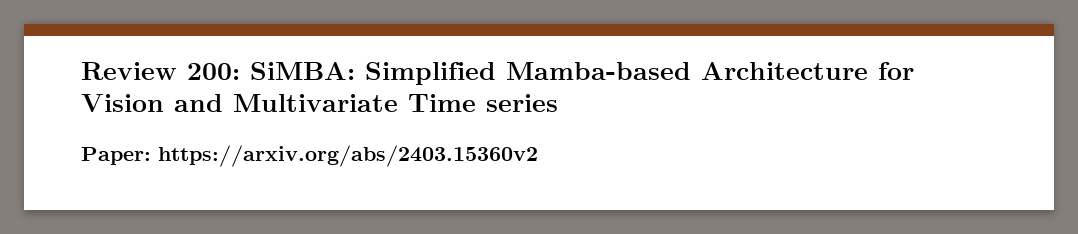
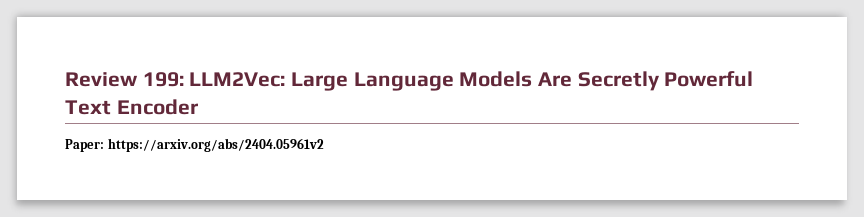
- Review 200: SiMBA: Simplified Mamba-based Architecture for Vision and Multivariate Time series
+ Review 199: LLM2Vec: Large Language Models Are Secretly Powerful Text Encoder
- Paper: https://arxiv.org/abs/2403.15360v2
+ Paper: https://arxiv.org/abs/2404.05961v2

